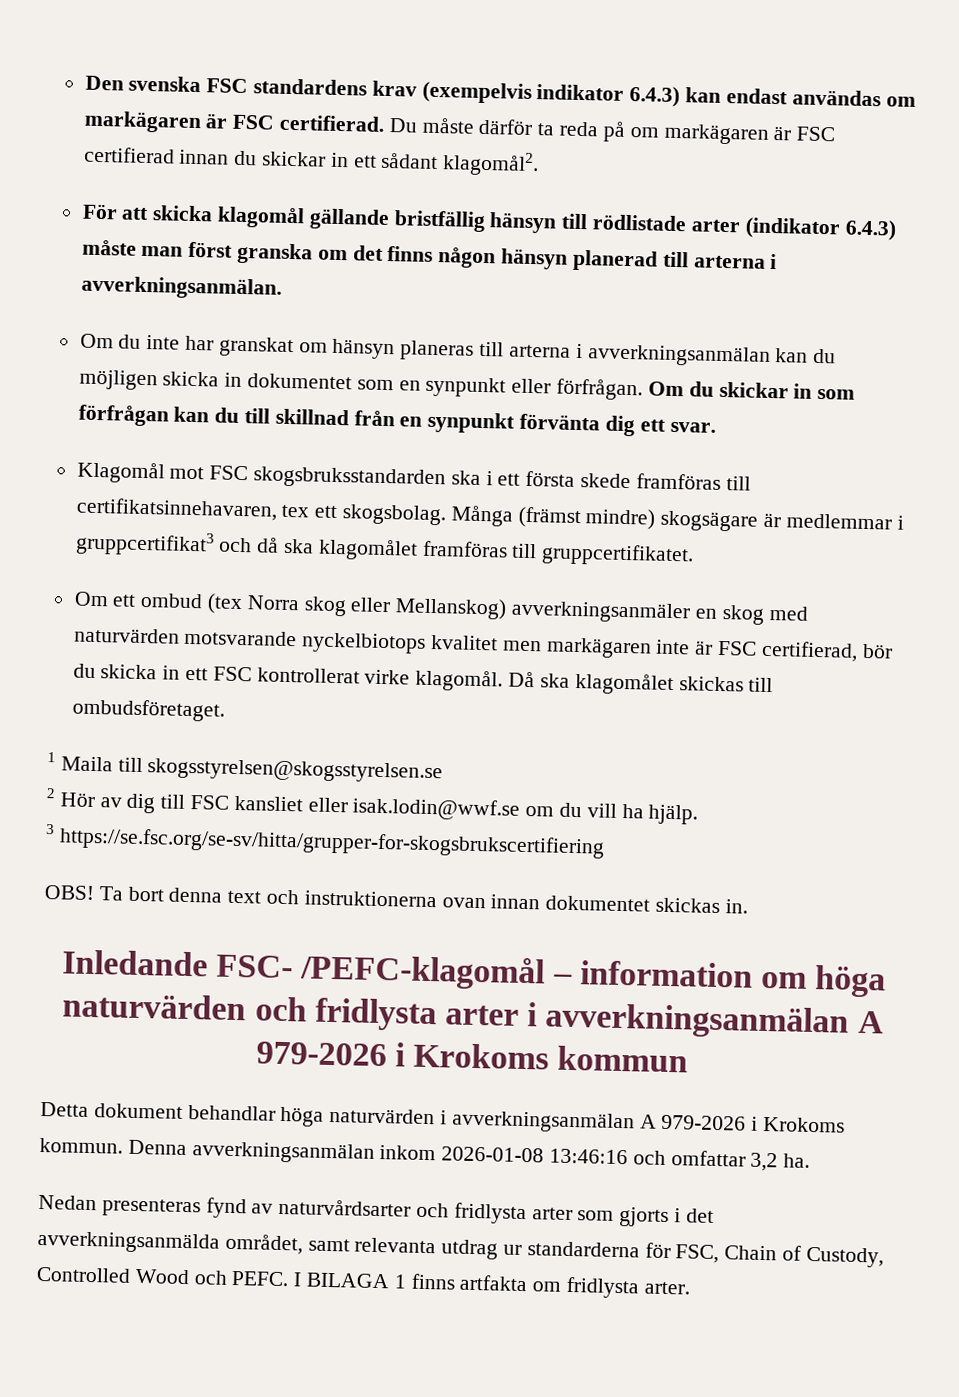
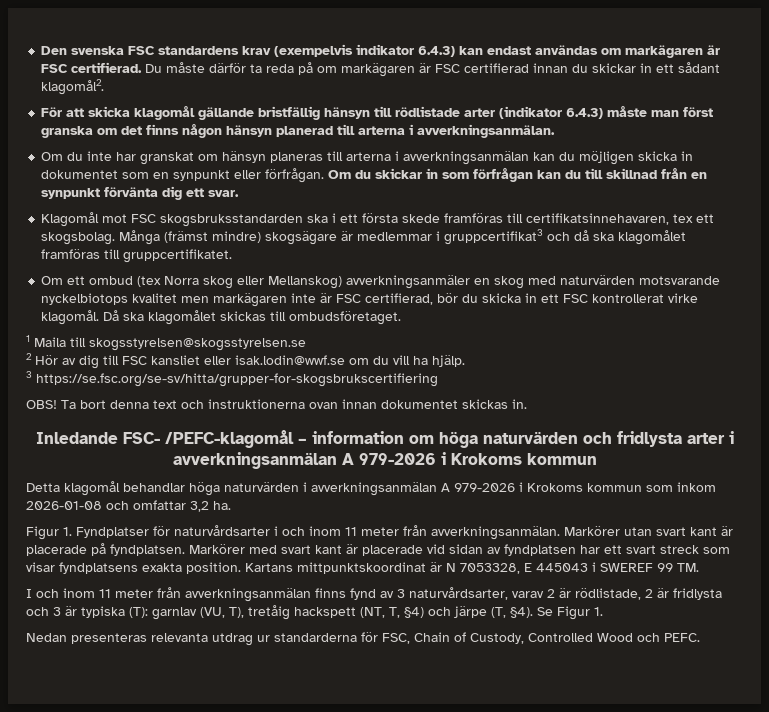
- Detta dokument behandlar höga naturvärden i avverkningsanmälan A 979-2026 i Krokoms kommun. Denna avverkningsanmälan inkom 2026-01-08 13:46:16 och omfattar 3,2 ha.
+ Detta klagomål behandlar höga naturvärden i avverkningsanmälan A 979-2026 i Krokoms kommun som inkom 2026-01-08 och omfattar 3,2 ha.
- Nedan presenteras fynd av naturvårdsarter och fridlysta arter som gjorts i det avverkningsanmälda området, samt relevanta utdrag ur standarderna för FSC, Chain of Custody, Controlled Wood och PEFC. I BILAGA 1 finns artfakta om fridlysta arter.
+ Figur 1. Fyndplatser för naturvårdsarter i och inom 11 meter från avverkningsanmälan. Markörer utan svart kant är placerade på fyndplatsen. Markörer med svart kant är placerade vid sidan av fyndplatsen har ett svart streck som visar fyndplatsens exakta position. Kartans mittpunktskoordinat är N 7053328, E 445043 i SWEREF 99 TM.
+ I och inom 11 meter från avverkningsanmälan finns fynd av 3 naturvårdsarter, varav 2 är rödlistade, 2 är fridlysta och 3 är typiska (T): garnlav (VU, T), tretåig hackspett (NT, T, §4) och järpe (T, §4). Se Figur 1.
+ Nedan presenteras relevanta utdrag ur standarderna för FSC, Chain of Custody, Controlled Wood och PEFC.

